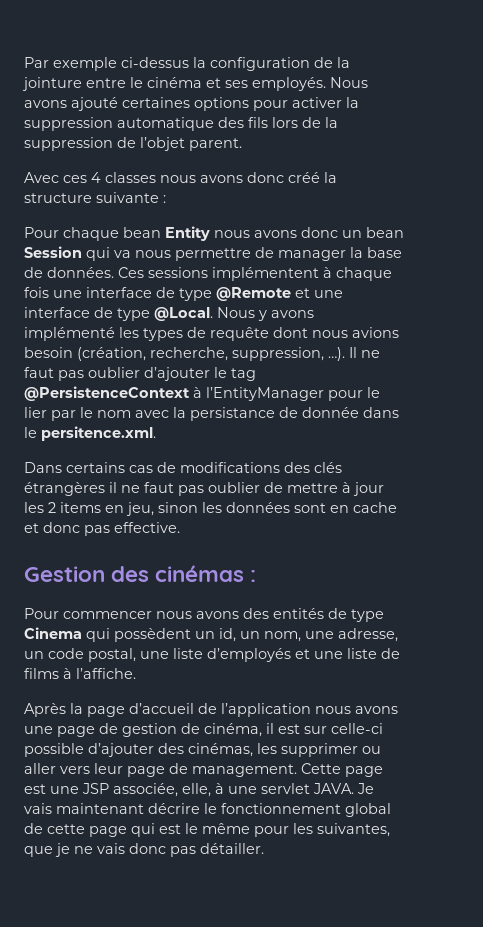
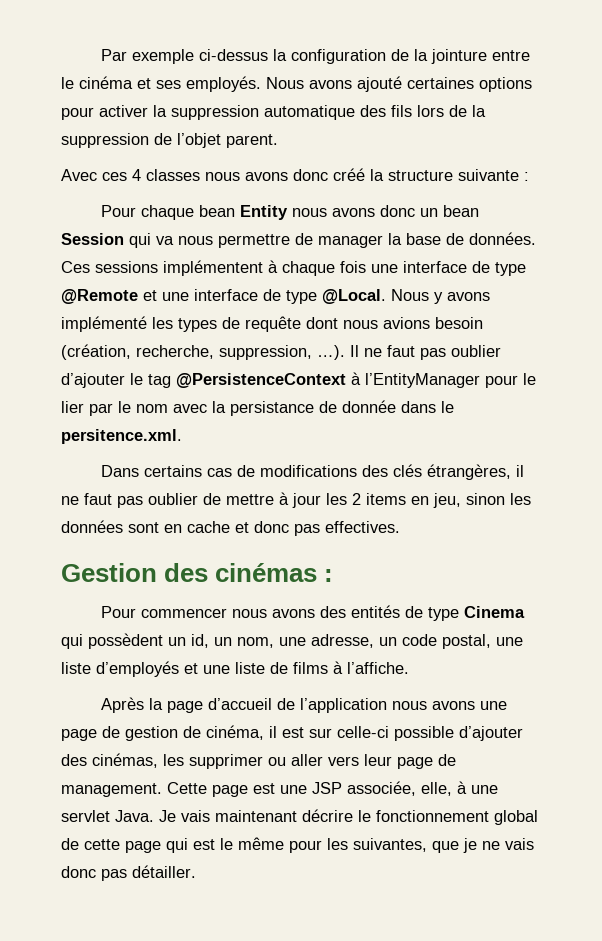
- Dans certains cas de modifications des clés étrangères il ne faut pas oublier de mettre à jour les 2 items en jeu, sinon les données sont en cache et donc pas effective.
+ Dans certains cas de modifications des clés étrangères, il ne faut pas oublier de mettre à jour les 2 items en jeu, sinon les données sont en cache et donc pas effectives.
- Cette page est une JSP associée, elle, à une servlet JAVA.
+ Cette page est une JSP associée, elle, à une servlet Java.

